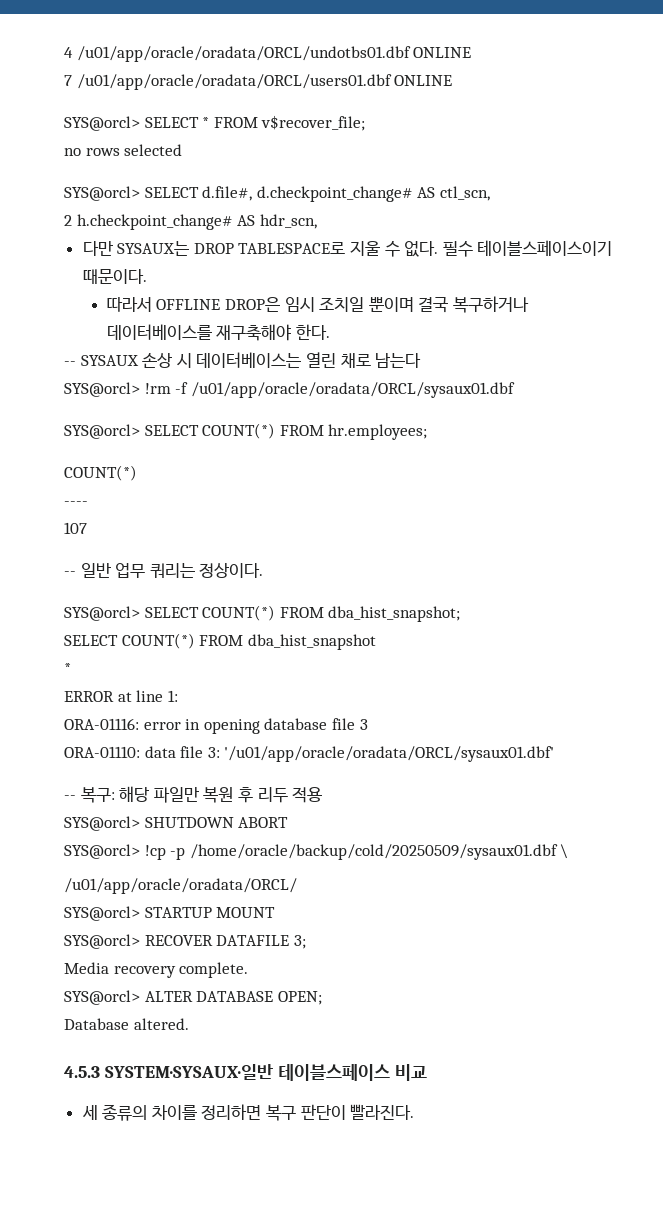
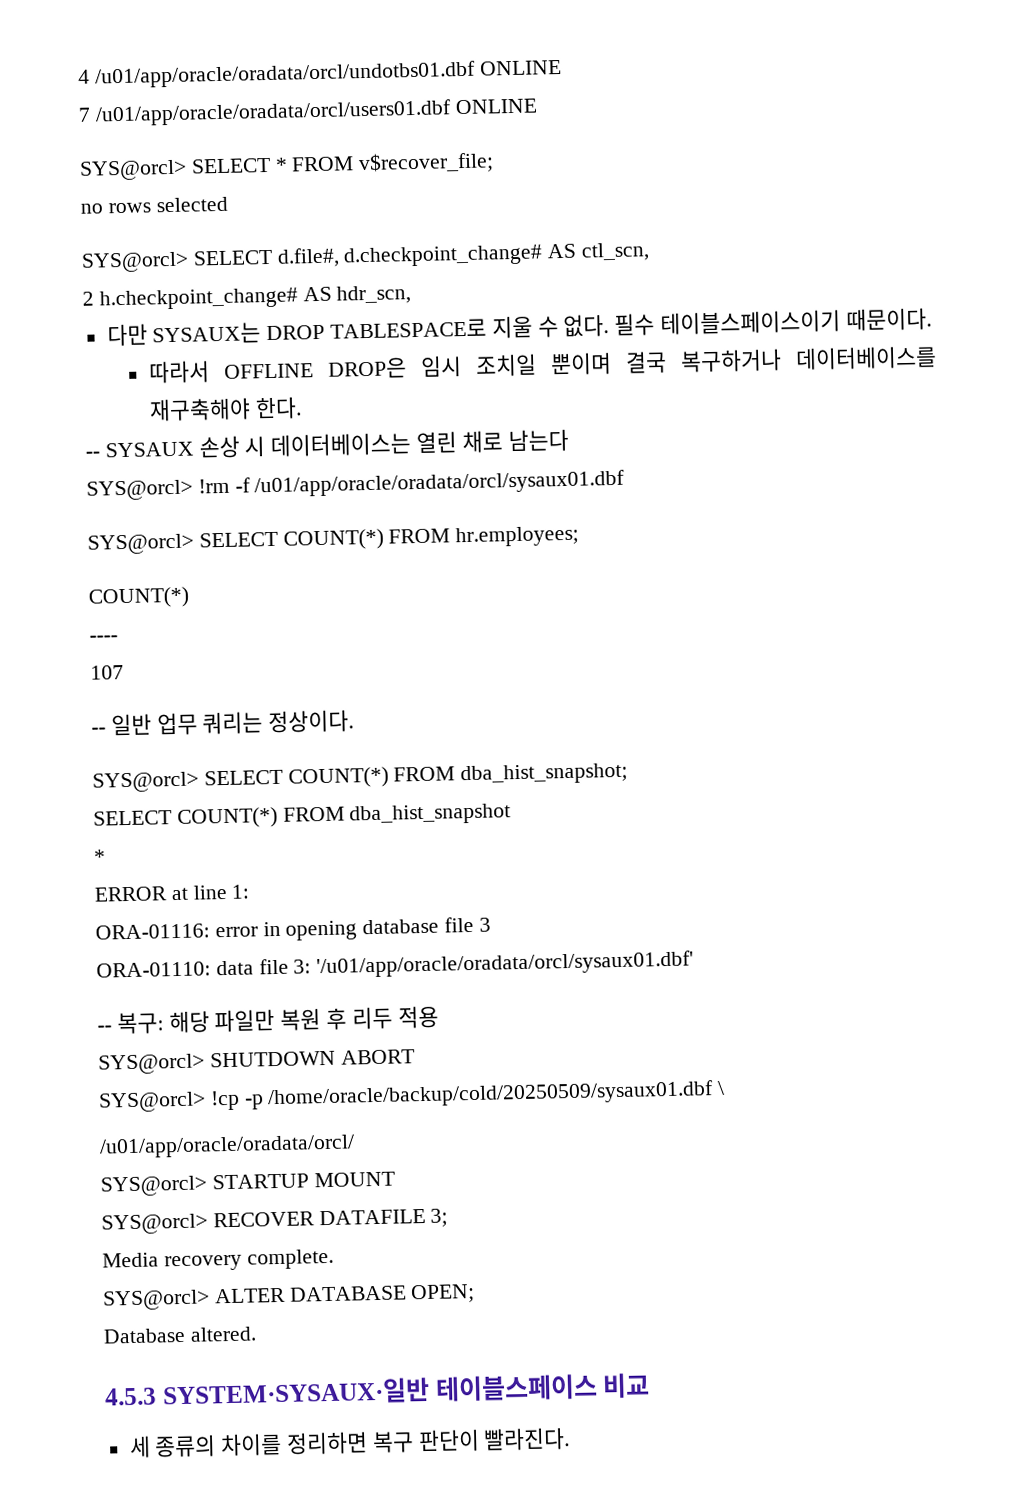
- 4 /u01/app/oracle/oradata/ORCL/undotbs01.dbf ONLINE
+ 4 /u01/app/oracle/oradata/orcl/undotbs01.dbf ONLINE
- 7 /u01/app/oracle/oradata/ORCL/users01.dbf ONLINE
+ 7 /u01/app/oracle/oradata/orcl/users01.dbf ONLINE
- SYS@orcl> !rm -f /u01/app/oracle/oradata/ORCL/sysaux01.dbf
+ SYS@orcl> !rm -f /u01/app/oracle/oradata/orcl/sysaux01.dbf
- ORA-01110: data file 3: '/u01/app/oracle/oradata/ORCL/sysaux01.dbf'
+ ORA-01110: data file 3: '/u01/app/oracle/oradata/orcl/sysaux01.dbf'
- /u01/app/oracle/oradata/ORCL/
+ /u01/app/oracle/oradata/orcl/

